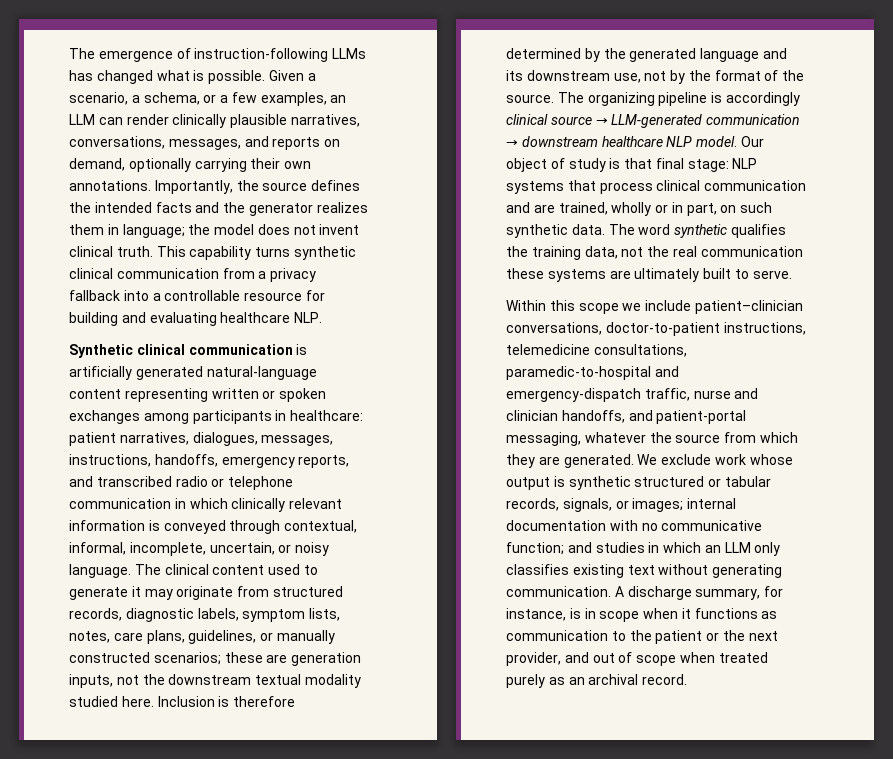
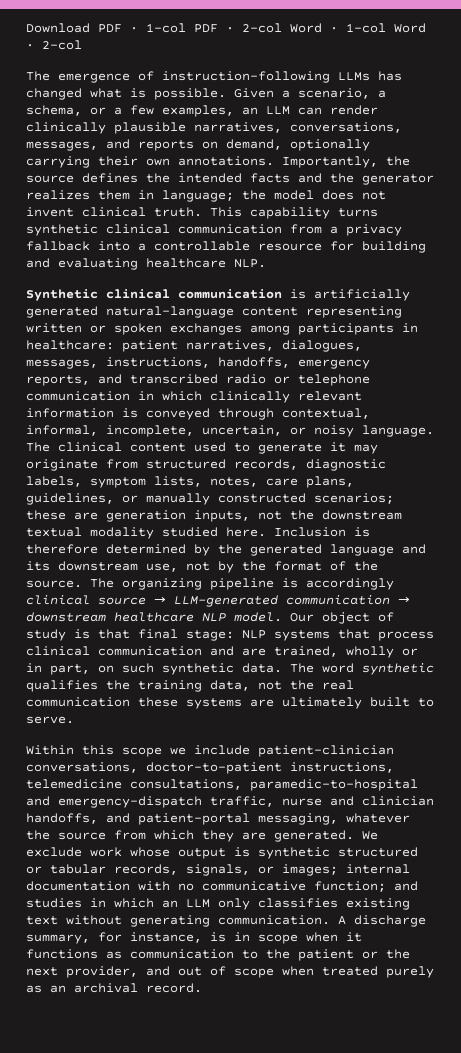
+ Download PDF · 1-col PDF · 2-col Word · 1-col Word · 2-col

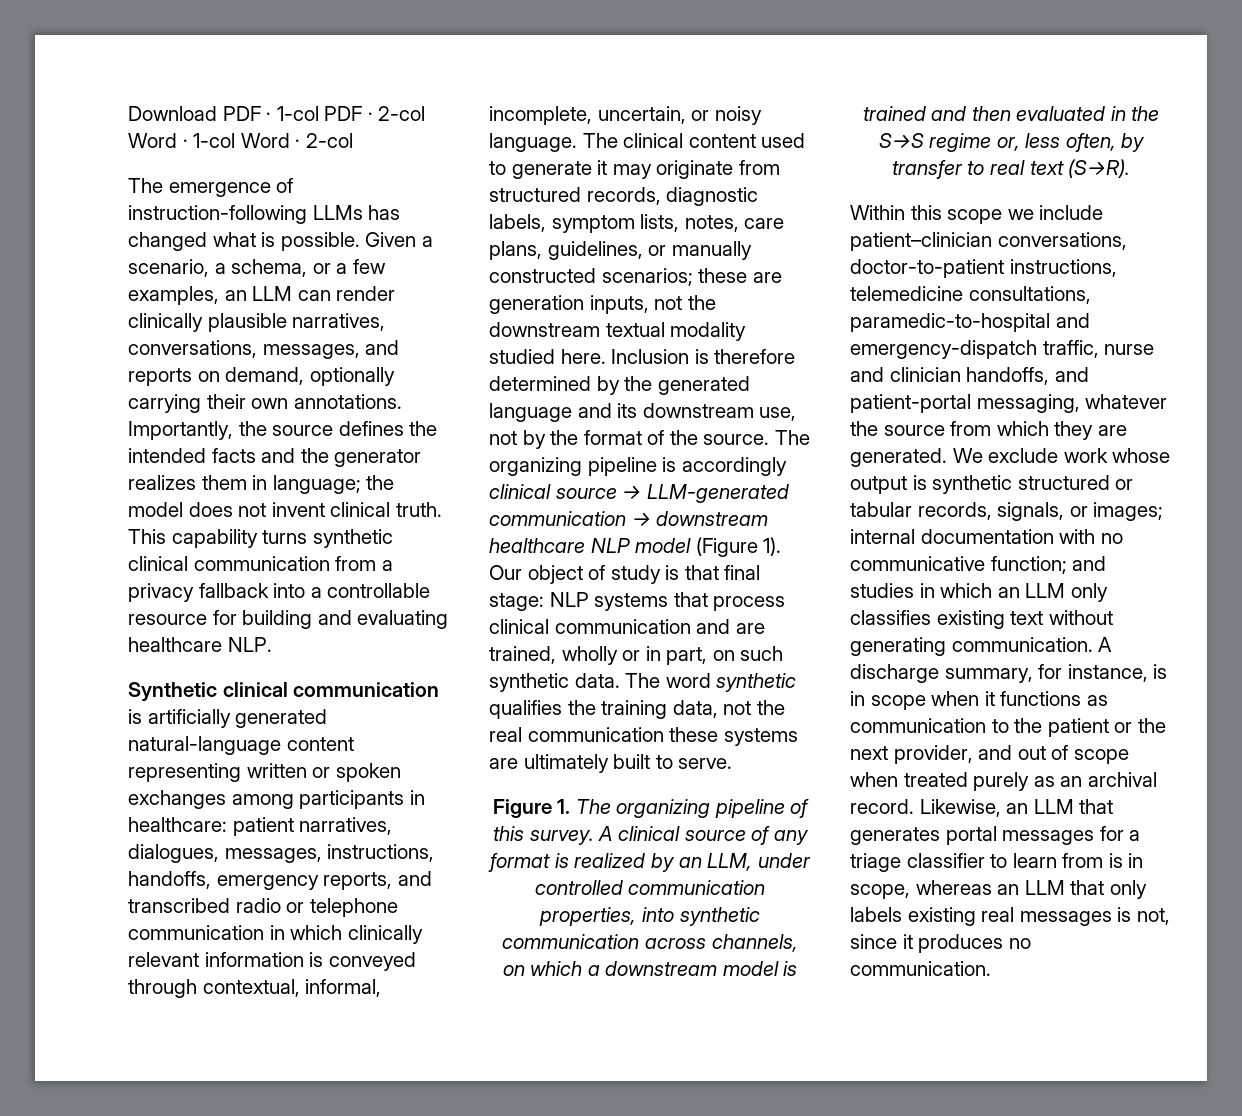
- The organizing pipeline is accordingly clinical source → LLM-generated communication → downstream healthcare NLP model.
+ The organizing pipeline is accordingly clinical source → LLM-generated communication → downstream healthcare NLP model (Figure 1).
+ Figure 1. The organizing pipeline of this survey. A clinical source of any format is realized by an LLM, under controlled communication properties, into synthetic communication across channels, on which a downstream model is trained and then evaluated in the S→S regime or, less often, by transfer to real text (S→R).
+ Likewise, an LLM that generates portal messages for a triage classifier to learn from is in scope, whereas an LLM that only labels existing real messages is not, since it produces no communication.

